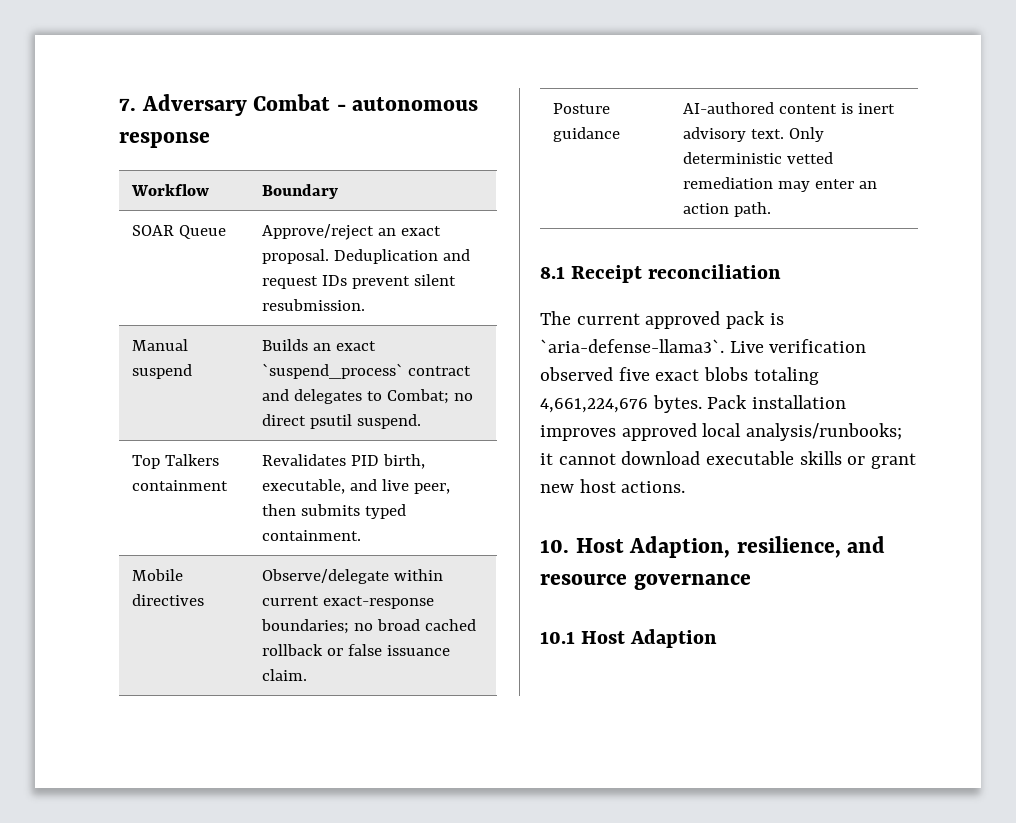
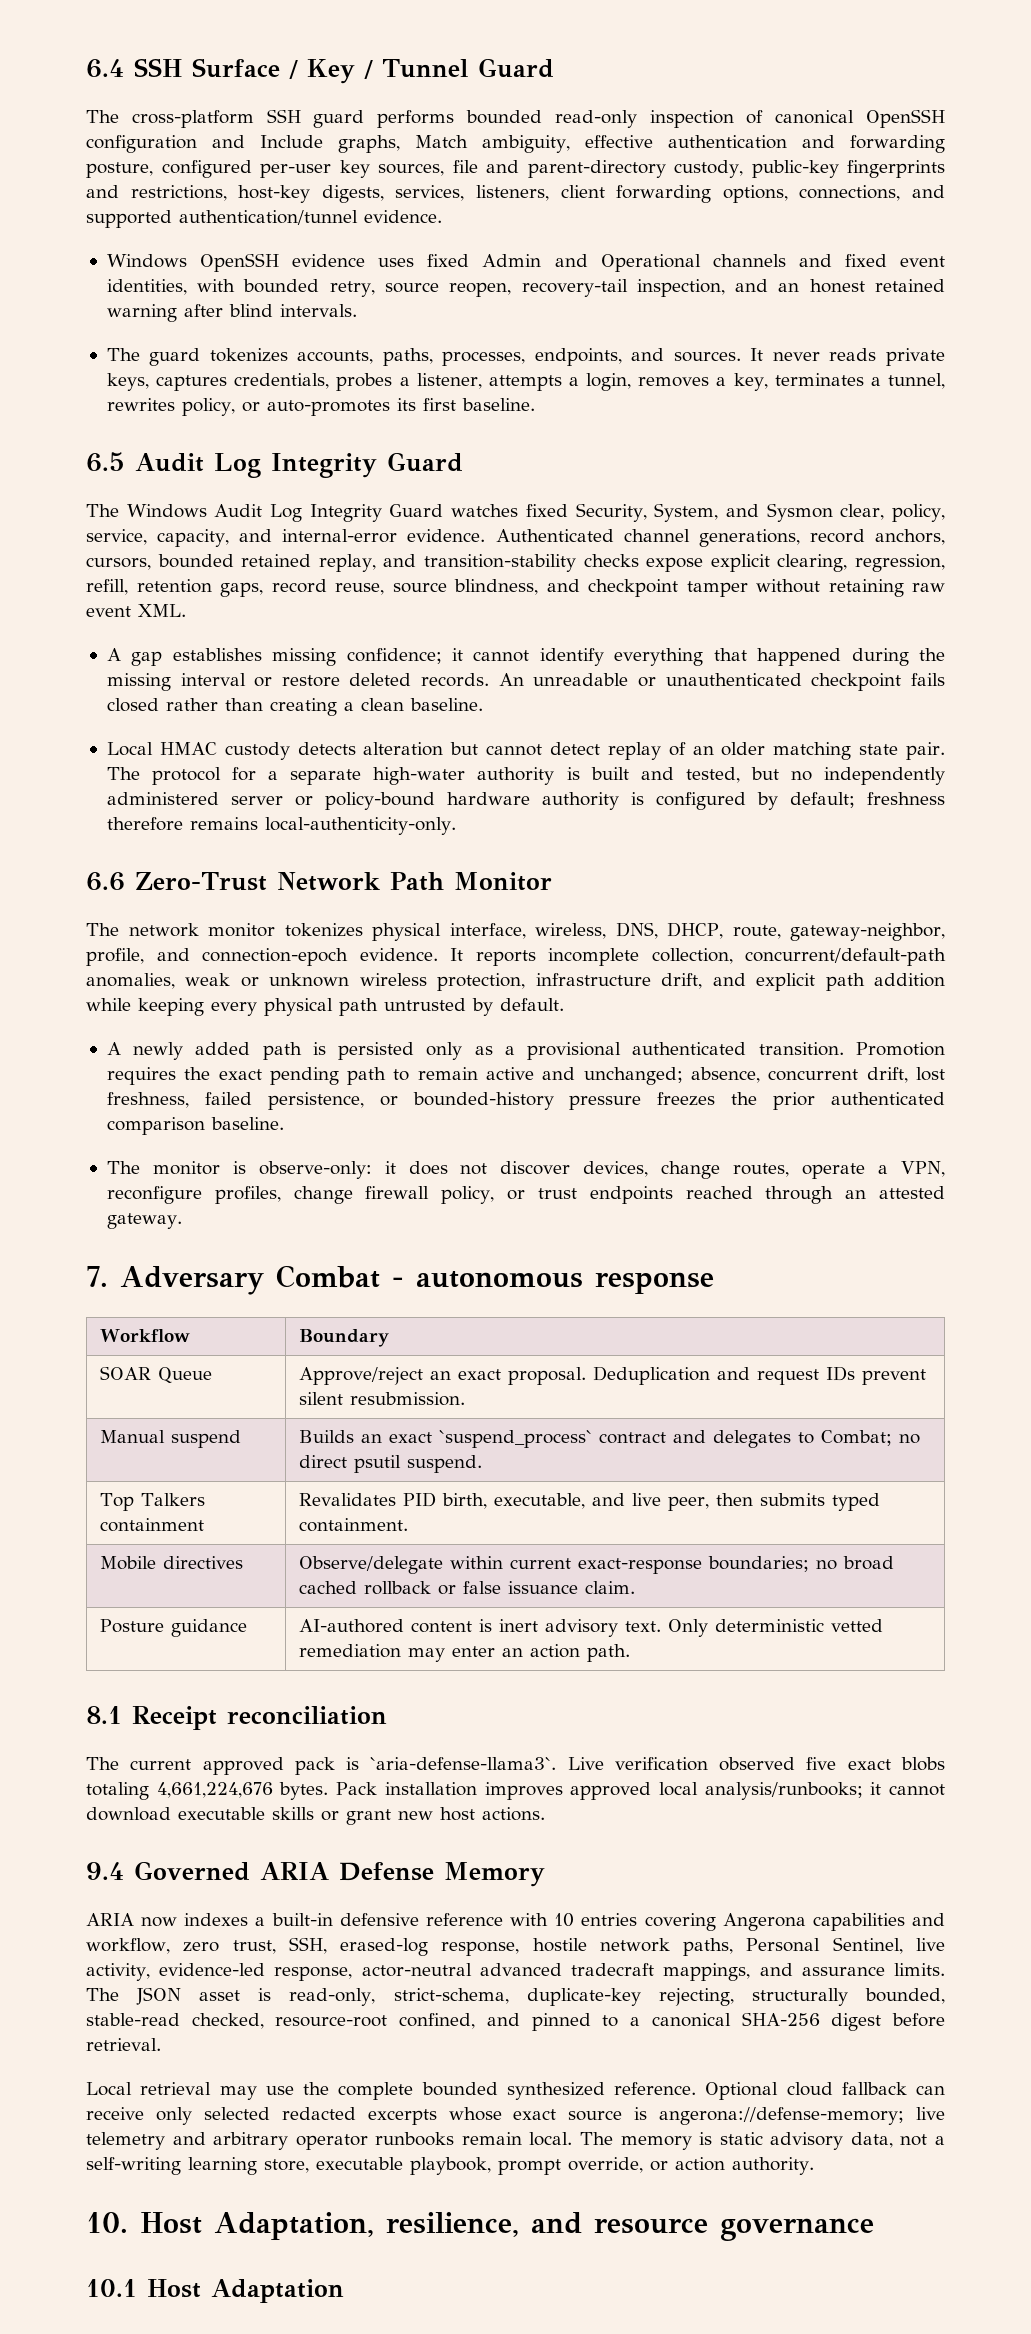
+ 6.4 SSH Surface / Key / Tunnel Guard
+ The cross-platform SSH guard performs bounded read-only inspection of canonical OpenSSH configuration and Include graphs, Match ambiguity, effective authentication and forwarding posture, configured per-user key sources, file and parent-directory custody, public-key fingerprints and restrictions, host-key digests, services, listeners, client forwarding options, connections, and supported authentication/tunnel evidence.
+ Windows OpenSSH evidence uses fixed Admin and Operational channels and fixed event identities, with bounded retry, source reopen, recovery-tail inspection, and an honest retained warning after blind intervals.
+ The guard tokenizes accounts, paths, processes, endpoints, and sources. It never reads private keys, captures credentials, probes a listener, attempts a login, removes a key, terminates a tunnel, rewrites policy, or auto-promotes its first baseline.
+ 6.5 Audit Log Integrity Guard
+ The Windows Audit Log Integrity Guard watches fixed Security, System, and Sysmon clear, policy, service, capacity, and internal-error evidence. Authenticated channel generations, record anchors, cursors, bounded retained replay, and transition-stability checks expose explicit clearing, regression, refill, retention gaps, record reuse, source blindness, and checkpoint tamper without retaining raw event XML.
+ A gap establishes missing confidence; it cannot identify everything that happened during the missing interval or restore deleted records. An unreadable or unauthenticated checkpoint fails closed rather than creating a clean baseline.
+ Local HMAC custody detects alteration but cannot detect replay of an older matching state pair. The protocol for a separate high-water authority is built and tested, but no independently administered server or policy-bound hardware authority is configured by default; freshness therefore remains local-authenticity-only.
+ 6.6 Zero-Trust Network Path Monitor
+ The network monitor tokenizes physical interface, wireless, DNS, DHCP, route, gateway-neighbor, profile, and connection-epoch evidence. It reports incomplete collection, concurrent/default-path anomalies, weak or unknown wireless protection, infrastructure drift, and explicit path addition while keeping every physical path untrusted by default.
+ A newly added path is persisted only as a provisional authenticated transition. Promotion requires the exact pending path to remain active and unchanged; absence, concurrent drift, lost freshness, failed persistence, or bounded-history pressure freezes the prior authenticated comparison baseline.
+ The monitor is observe-only: it does not discover devices, change routes, operate a VPN, reconfigure profiles, change firewall policy, or trust endpoints reached through an attested gateway.
+ 9.4 Governed ARIA Defense Memory
+ ARIA now indexes a built-in defensive reference with 10 entries covering Angerona capabilities and workflow, zero trust, SSH, erased-log response, hostile network paths, Personal Sentinel, live activity, evidence-led response, actor-neutral advanced tradecraft mappings, and assurance limits. The JSON asset is read-only, strict-schema, duplicate-key rejecting, structurally bounded, stable-read checked, resource-root confined, and pinned to a canonical SHA-256 digest before retrieval.
+ Local retrieval may use the complete bounded synthesized reference. Optional cloud fallback can receive only selected redacted excerpts whose exact source is angerona://defense-memory; live telemetry and arbitrary operator runbooks remain local. The memory is static advisory data, not a self-writing learning store, executable playbook, prompt override, or action authority.
- 10. Host Adaption, resilience, and resource governance
+ 10. Host Adaptation, resilience, and resource governance
- 10.1 Host Adaption
+ 10.1 Host Adaptation

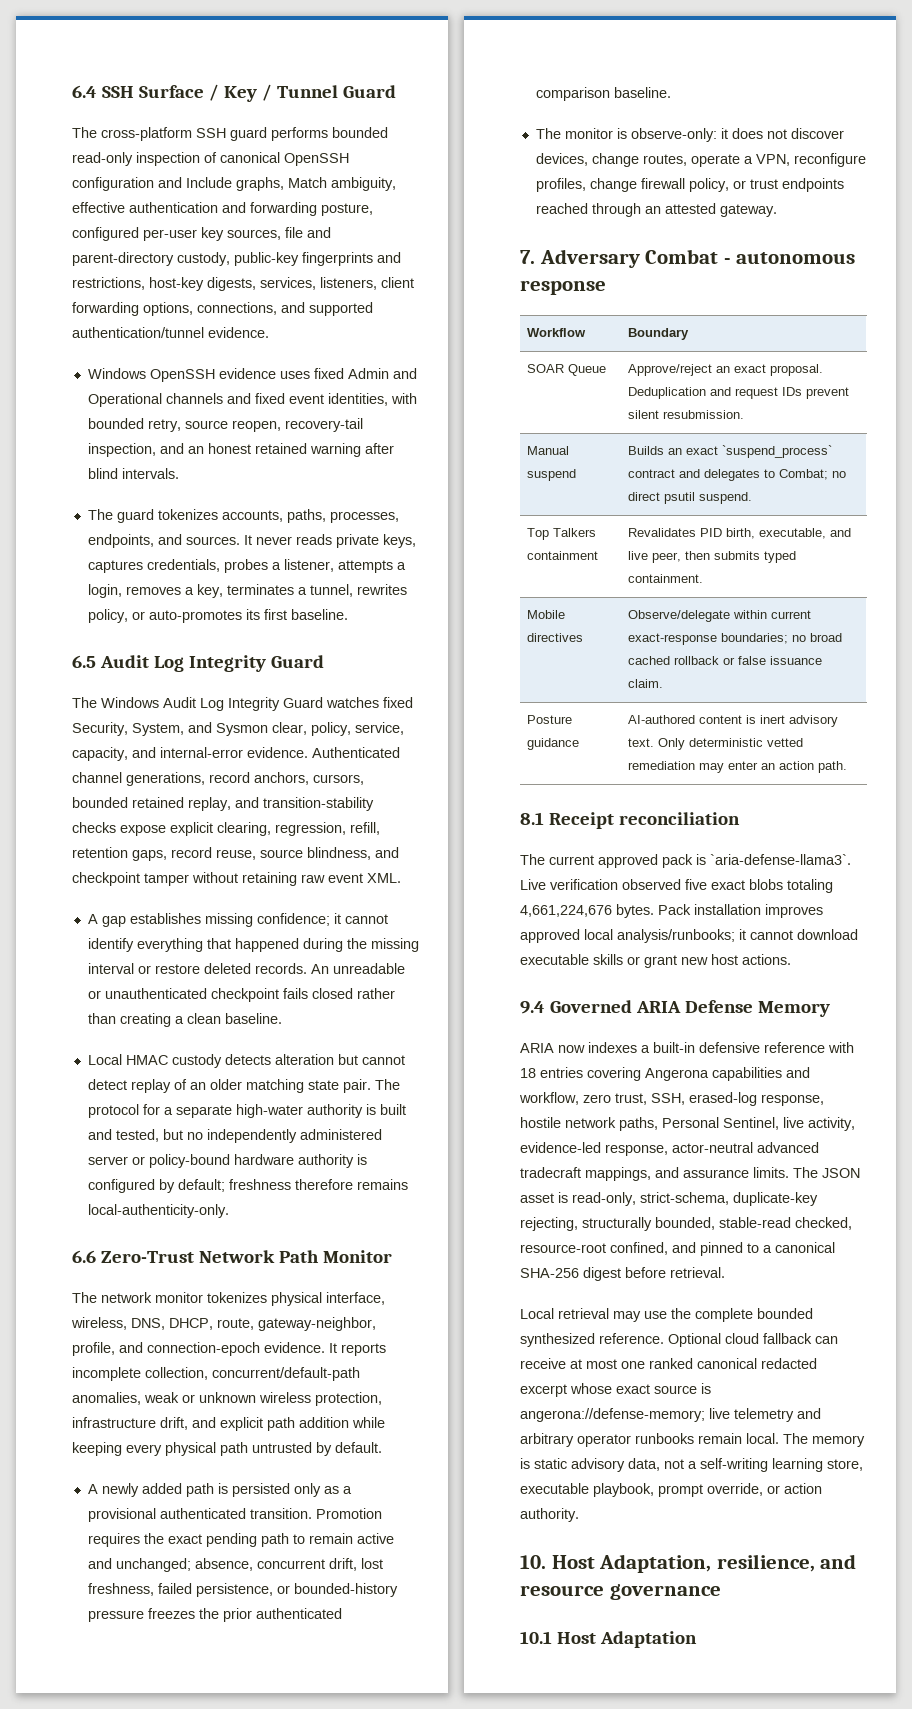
- ARIA now indexes a built-in defensive reference with 10 entries covering Angerona capabilities and workflow, zero trust, SSH, erased-log response, hostile network paths, Personal Sentinel, live activity, evidence-led response, actor-neutral advanced tradecraft mappings, and assurance limits.
+ ARIA now indexes a built-in defensive reference with 18 entries covering Angerona capabilities and workflow, zero trust, SSH, erased-log response, hostile network paths, Personal Sentinel, live activity, evidence-led response, actor-neutral advanced tradecraft mappings, and assurance limits.
- Optional cloud fallback can receive only selected redacted excerpts whose exact source is angerona://defense-memory; live telemetry and arbitrary operator runbooks remain local.
+ Optional cloud fallback can receive at most one ranked canonical redacted excerpt whose exact source is angerona://defense-memory; live telemetry and arbitrary operator runbooks remain local.

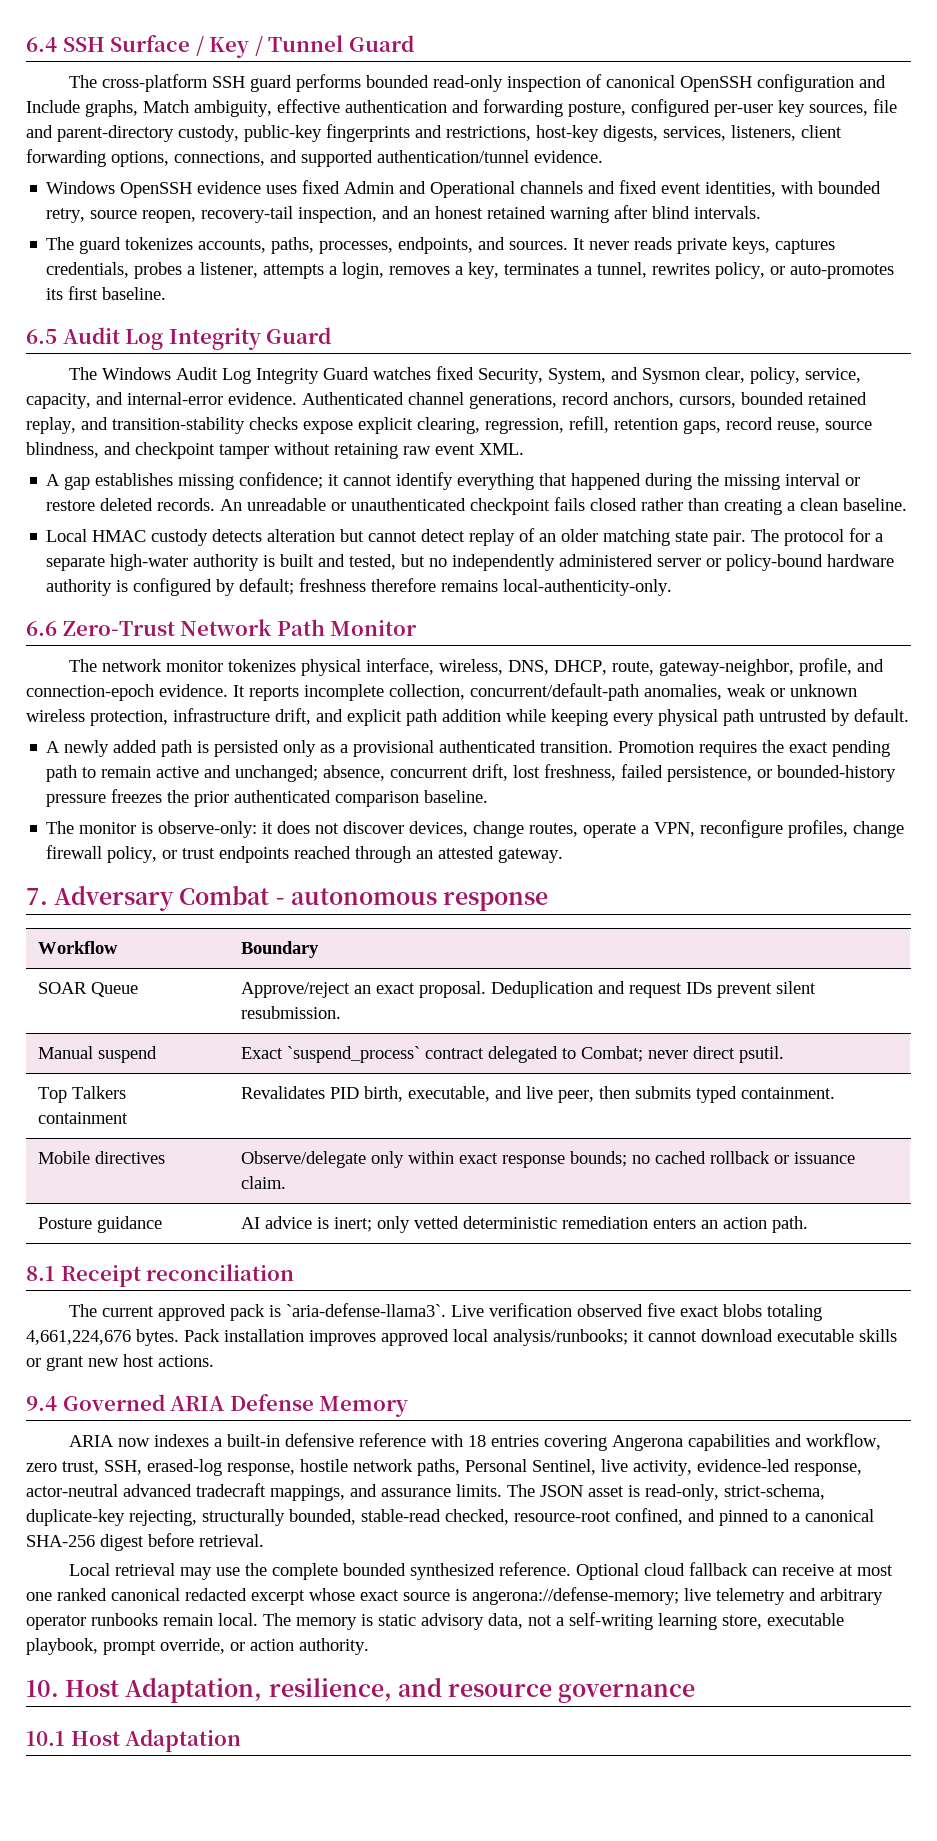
- Manual suspend | Builds an exact `suspend_process` contract and delegates to Combat; no direct psutil suspend.
+ Manual suspend | Exact `suspend_process` contract delegated to Combat; never direct psutil.
- Mobile directives | Observe/delegate within current exact-response boundaries; no broad cached rollback or false issuance claim.
+ Mobile directives | Observe/delegate only within exact response bounds; no cached rollback or issuance claim.
- Posture guidance | AI-authored content is inert advisory text. Only deterministic vetted remediation may enter an action path.
+ Posture guidance | AI advice is inert; only vetted deterministic remediation enters an action path.

